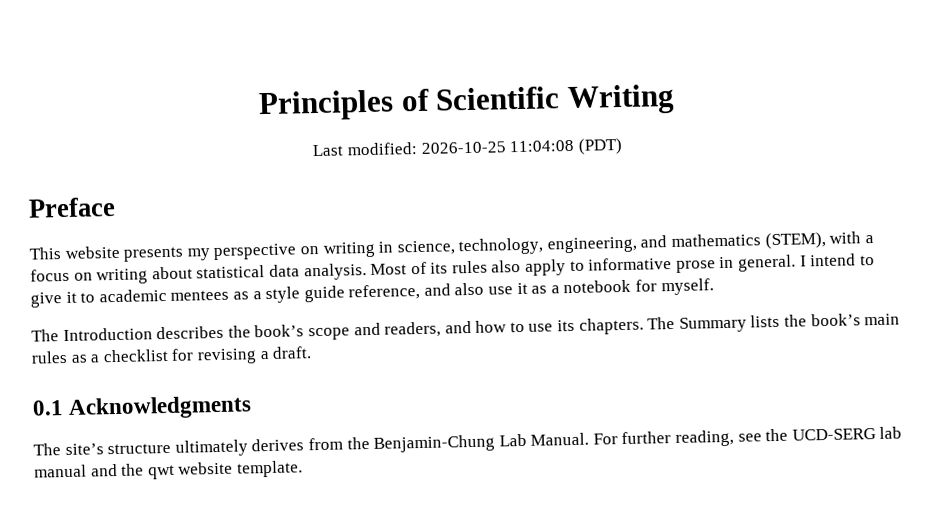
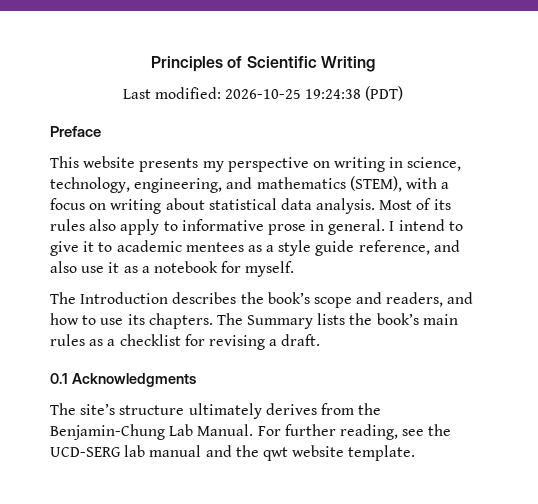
- Last modified: 2026-10-25 11:04:08 (PDT)
+ Last modified: 2026-10-25 19:24:38 (PDT)

